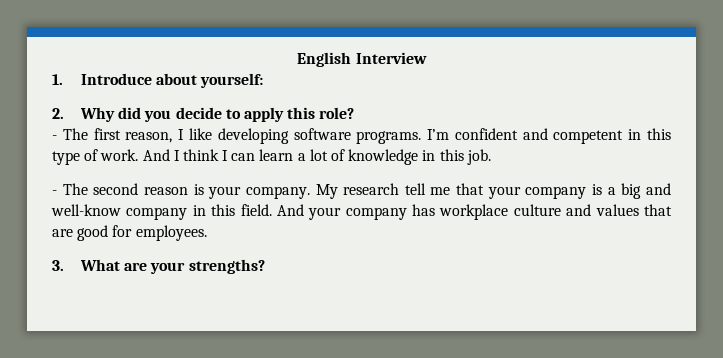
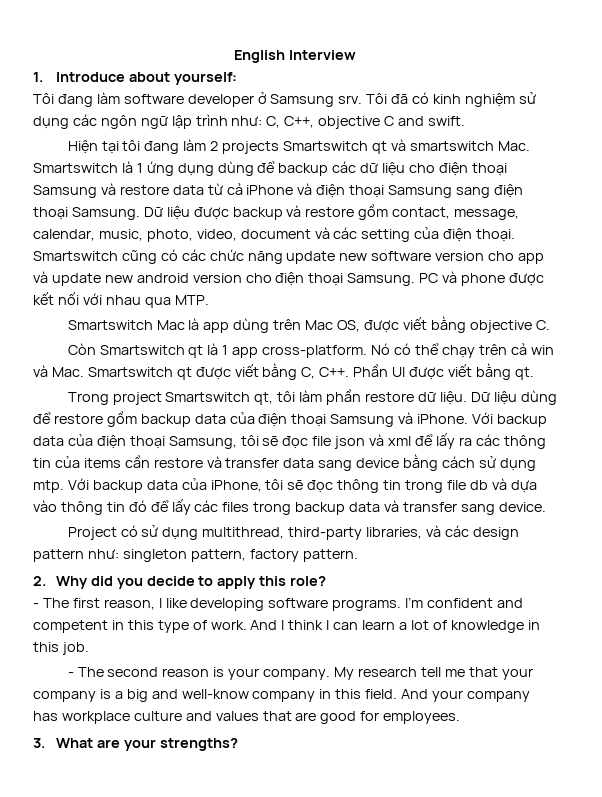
+ Tôi đang làm software developer ở Samsung srv. Tôi đã có kinh nghiệm sử dụng các ngôn ngữ lập trình như: C, C++, objective C and swift.
+ Hiện tại tôi đang làm 2 projects Smartswitch qt và smartswitch Mac. Smartswitch là 1 ứng dụng dùng để backup các dữ liệu cho điện thoại Samsung và restore data từ cả iPhone và điện thoại Samsung sang điện thoại Samsung. Dữ liệu được backup và restore gồm contact, message, calendar, music, photo, video, document và các setting của điện thoại. Smartswitch cũng có các chức năng update new software version cho app và update new android version cho điện thoại Samsung. PC và phone được kết nối với nhau qua MTP.
+ Smartswitch Mac là app dùng trên Mac OS, được viết bằng objective C.
+ Còn Smartswitch qt là 1 app cross-platform. Nó có thể chạy trên cả win và Mac. Smartswitch qt được viết bằng C, C++. Phần UI được viết bằng qt.
+ Trong project Smartswitch qt, tôi làm phần restore dữ liệu. Dữ liệu dùng để restore gồm backup data của điện thoại Samsung và iPhone. Với backup data của điện thoại Samsung, tôi sẽ đọc file json và xml để lấy ra các thông tin của items cần restore và transfer data sang device bằng cách sử dụng mtp. Với backup data của iPhone, tôi sẽ đọc thông tin trong file db và dựa vào thông tin đó để lấy các files trong backup data và transfer sang device.
+ Project có sử dụng multithread, third-party libraries, và các design pattern như: singleton pattern, factory pattern.

